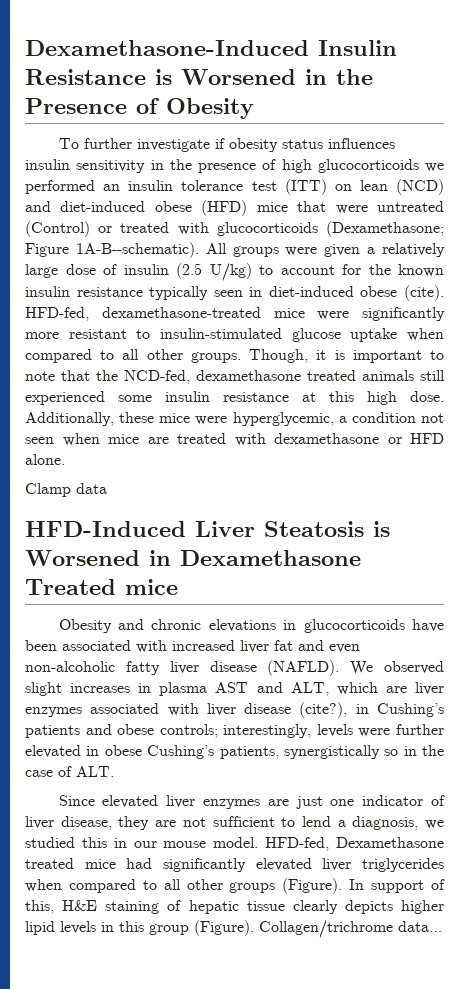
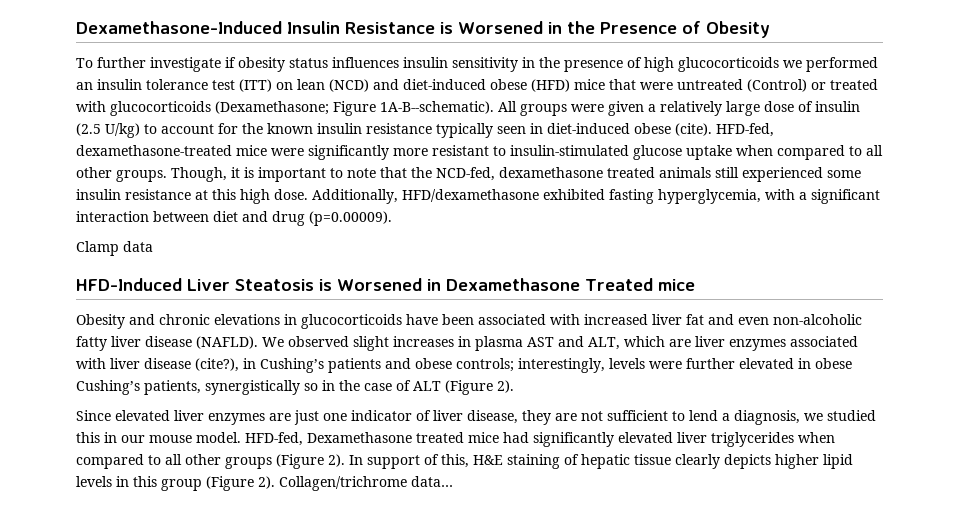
- Additionally, these mice were hyperglycemic, a condition not seen when mice are treated with dexamethasone or HFD alone.
+ Additionally, HFD/dexamethasone exhibited fasting hyperglycemia, with a significant interaction between diet and drug (p=0.00009).
- We observed slight increases in plasma AST and ALT, which are liver enzymes associated with liver disease (cite?), in Cushing’s patients and obese controls; interestingly, levels were further elevated in obese Cushing’s patients, synergistically so in the case of ALT.
+ We observed slight increases in plasma AST and ALT, which are liver enzymes associated with liver disease (cite?), in Cushing’s patients and obese controls; interestingly, levels were further elevated in obese Cushing’s patients, synergistically so in the case of ALT (Figure 2).
- HFD-fed, Dexamethasone treated mice had significantly elevated liver triglycerides when compared to all other groups (Figure).
+ HFD-fed, Dexamethasone treated mice had significantly elevated liver triglycerides when compared to all other groups (Figure 2).
- In support of this, H&E staining of hepatic tissue clearly depicts higher lipid levels in this group (Figure).
+ In support of this, H&E staining of hepatic tissue clearly depicts higher lipid levels in this group (Figure 2).

